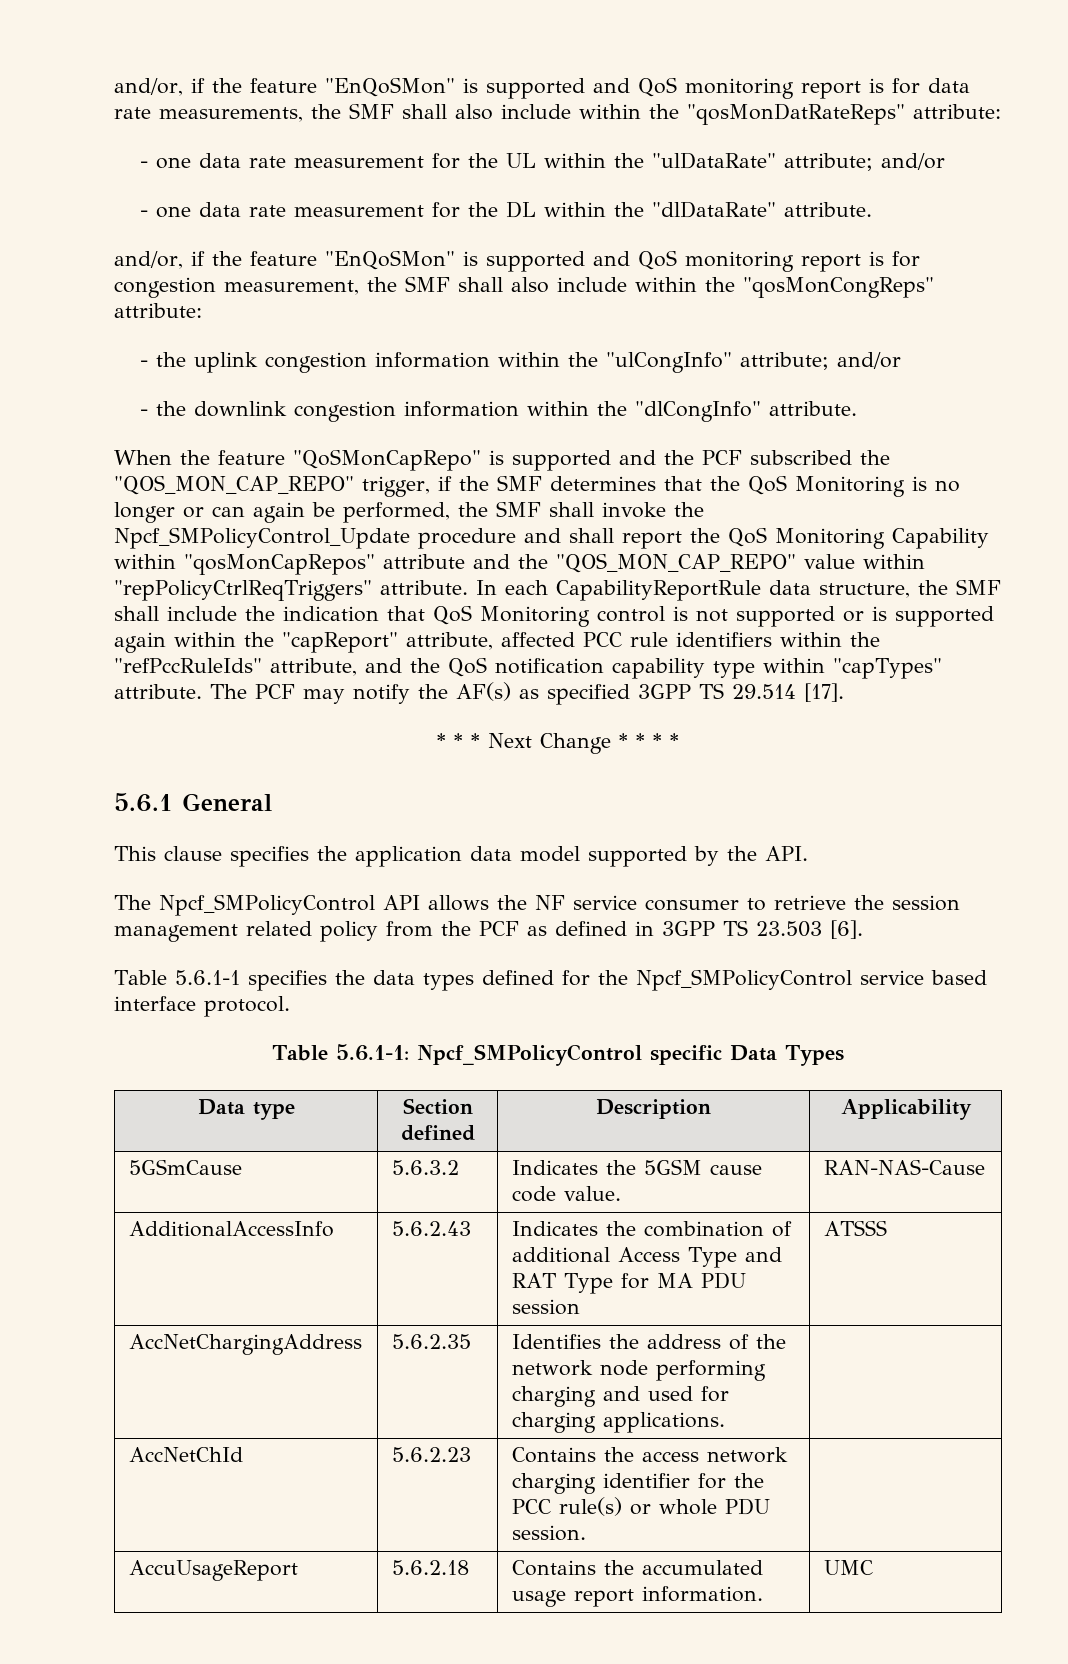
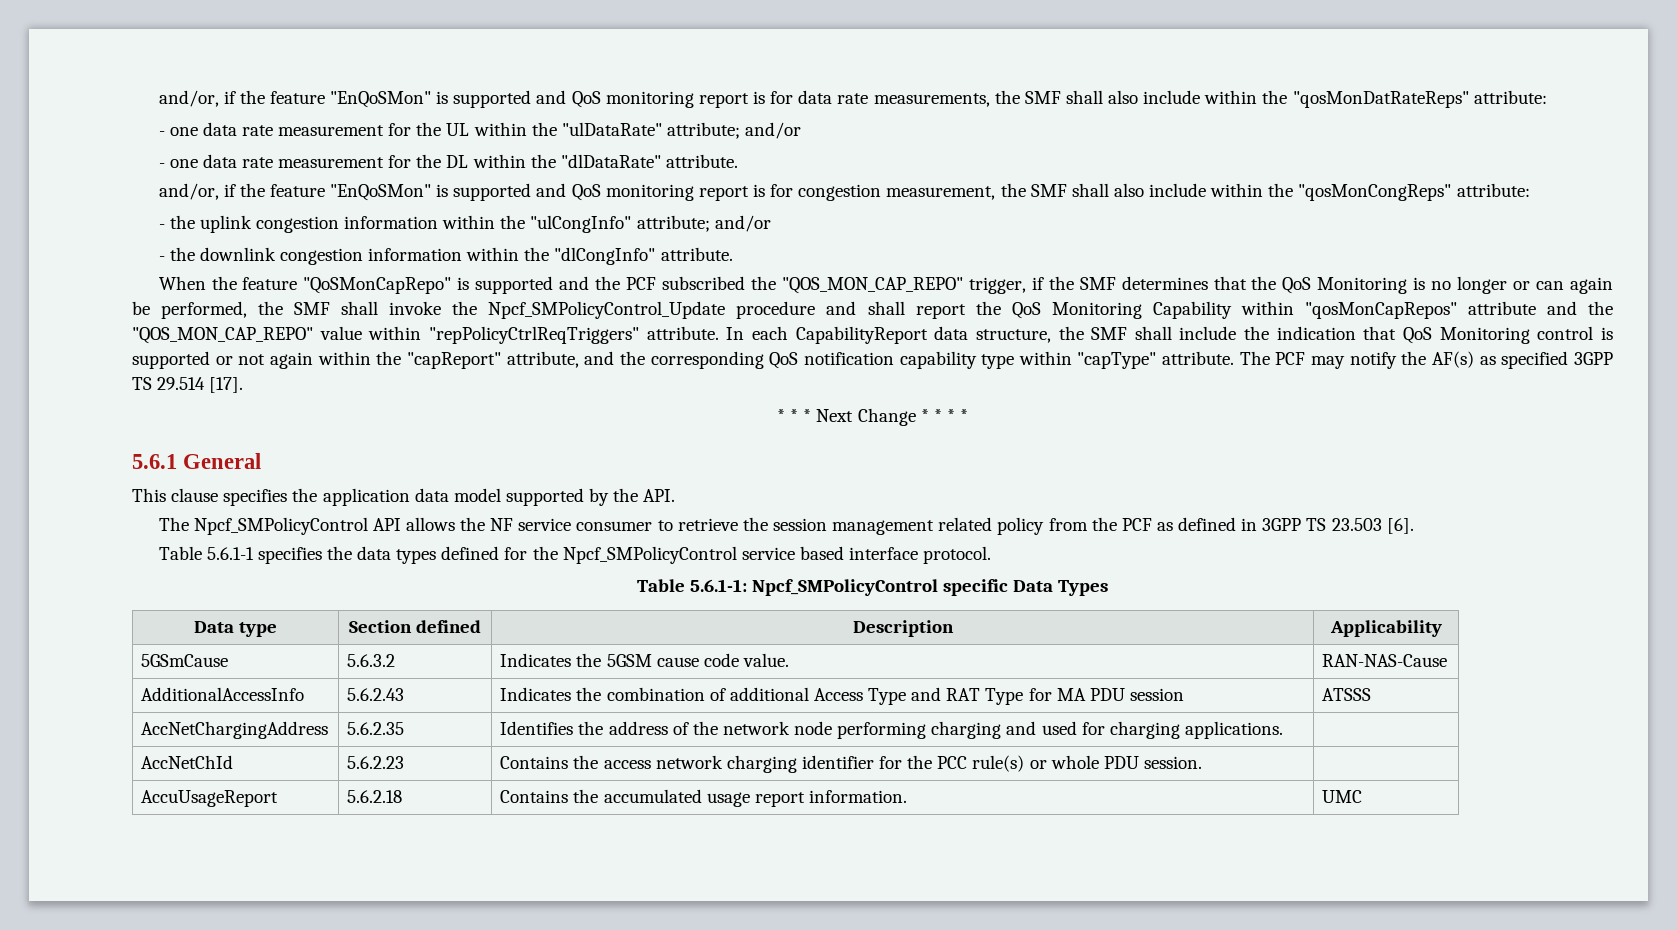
- In each CapabilityReportRule data structure, the SMF shall include the indication that QoS Monitoring control is not supported or is supported again within the "capReport" attribute, affected PCC rule identifiers within the "refPccRuleIds" attribute, and the QoS notification capability type within "capTypes" attribute.
+ In each CapabilityReport data structure, the SMF shall include the indication that QoS Monitoring control is supported or not again within the "capReport" attribute, and the corresponding QoS notification capability type within "capType" attribute.

